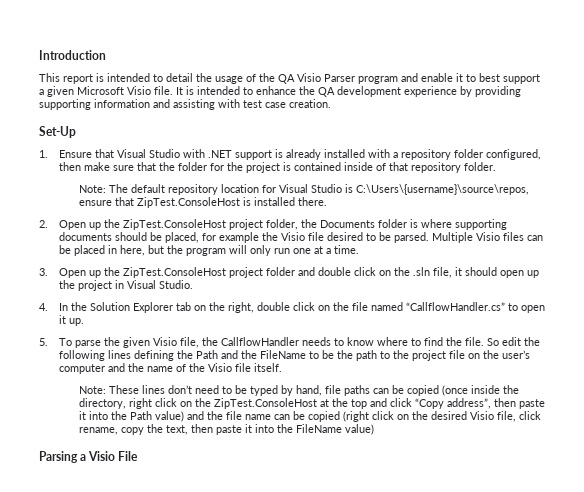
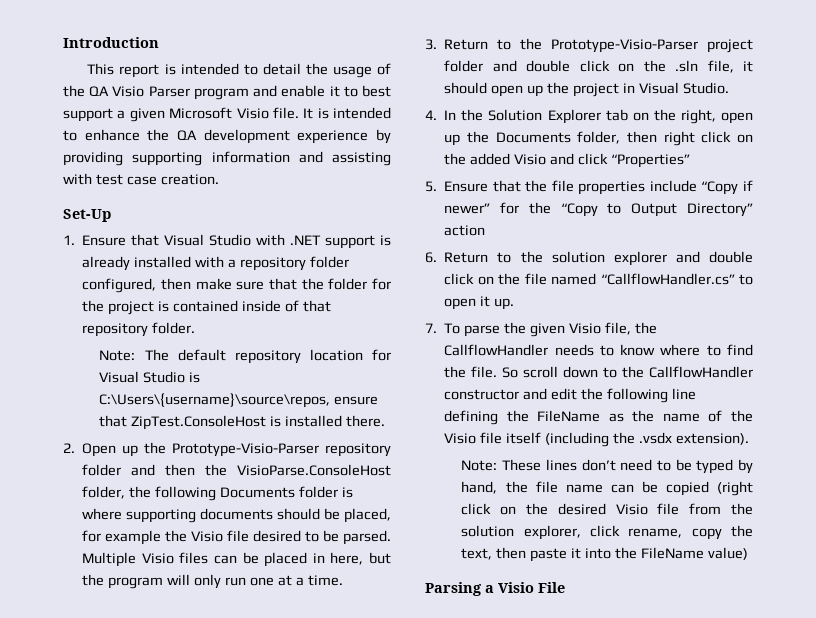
- 2. Open up the ZipTest.ConsoleHost project folder, the Documents folder is where supporting documents should be placed, for example the Visio file desired to be parsed.
+ 2. Open up the Prototype-Visio-Parser repository folder and then the VisioParse.ConsoleHost folder, the following Documents folder is where supporting documents should be placed, for example the Visio file desired to be parsed.
- 3. Open up the ZipTest.ConsoleHost project folder and double click on the .sln file, it should open up the project in Visual Studio.
+ 3. Return to the Prototype-Visio-Parser project folder and double click on the .sln file, it should open up the project in Visual Studio.
- 4. In the Solution Explorer tab on the right, double click on the file named “CallflowHandler.cs” to open it up.
+ 4. In the Solution Explorer tab on the right, open up the Documents folder, then right click on the added Visio and click “Properties”
+ 5. Ensure that the file properties include “Copy if newer” for the “Copy to Output Directory” action
+ 6. Return to the solution explorer and double click on the file named “CallflowHandler.cs” to open it up.
- 5. To parse the given Visio file, the CallflowHandler needs to know where to find the file.
+ 7. To parse the given Visio file, the CallflowHandler needs to know where to find the file.
- So edit the following lines defining the Path and the FileName to be the path to the project file on the user’s computer and the name of the Visio file itself.
+ So scroll down to the CallflowHandler constructor and edit the following line defining the FileName as the name of the Visio file itself (including the .vsdx extension).
- Note: These lines don’t need to be typed by hand, file paths can be copied (once inside the directory, right click on the ZipTest.ConsoleHost at the top and click “Copy address”, then paste it into the Path value) and the file name can be copied (right click on the desired Visio file, click rename, copy the text, then paste it into the FileName value)
+ Note: These lines don’t need to be typed by hand, the file name can be copied (right click on the desired Visio file from the solution explorer, click rename, copy the text, then paste it into the FileName value)

